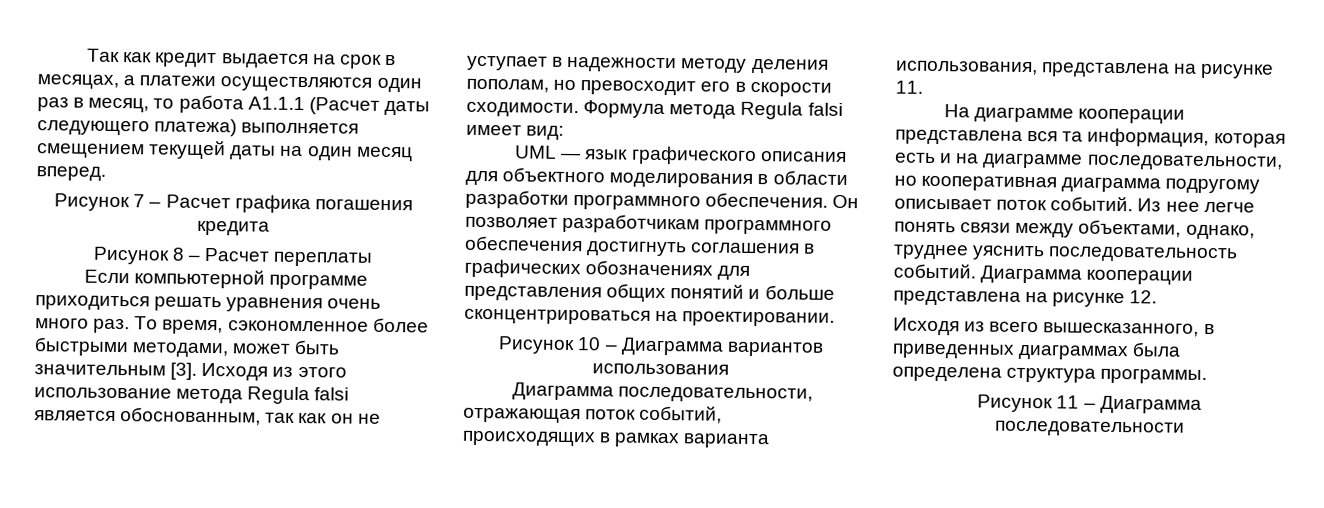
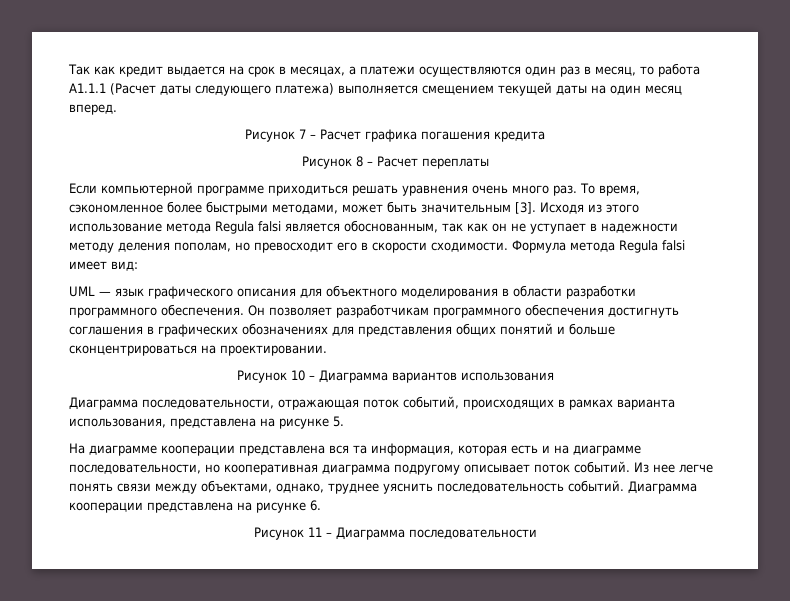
- Диаграмма последовательности, отражающая поток событий, происходящих в рамках варианта использования, представлена на рисунке 11.
+ Диаграмма последовательности, отражающая поток событий, происходящих в рамках варианта использования, представлена на рисунке 5.
- Диаграмма кооперации представлена на рисунке 12.
- Исходя из всего вышесказанного, в приведенных диаграммах была определена структура программы.
+ Диаграмма кооперации представлена на рисунке 6.

